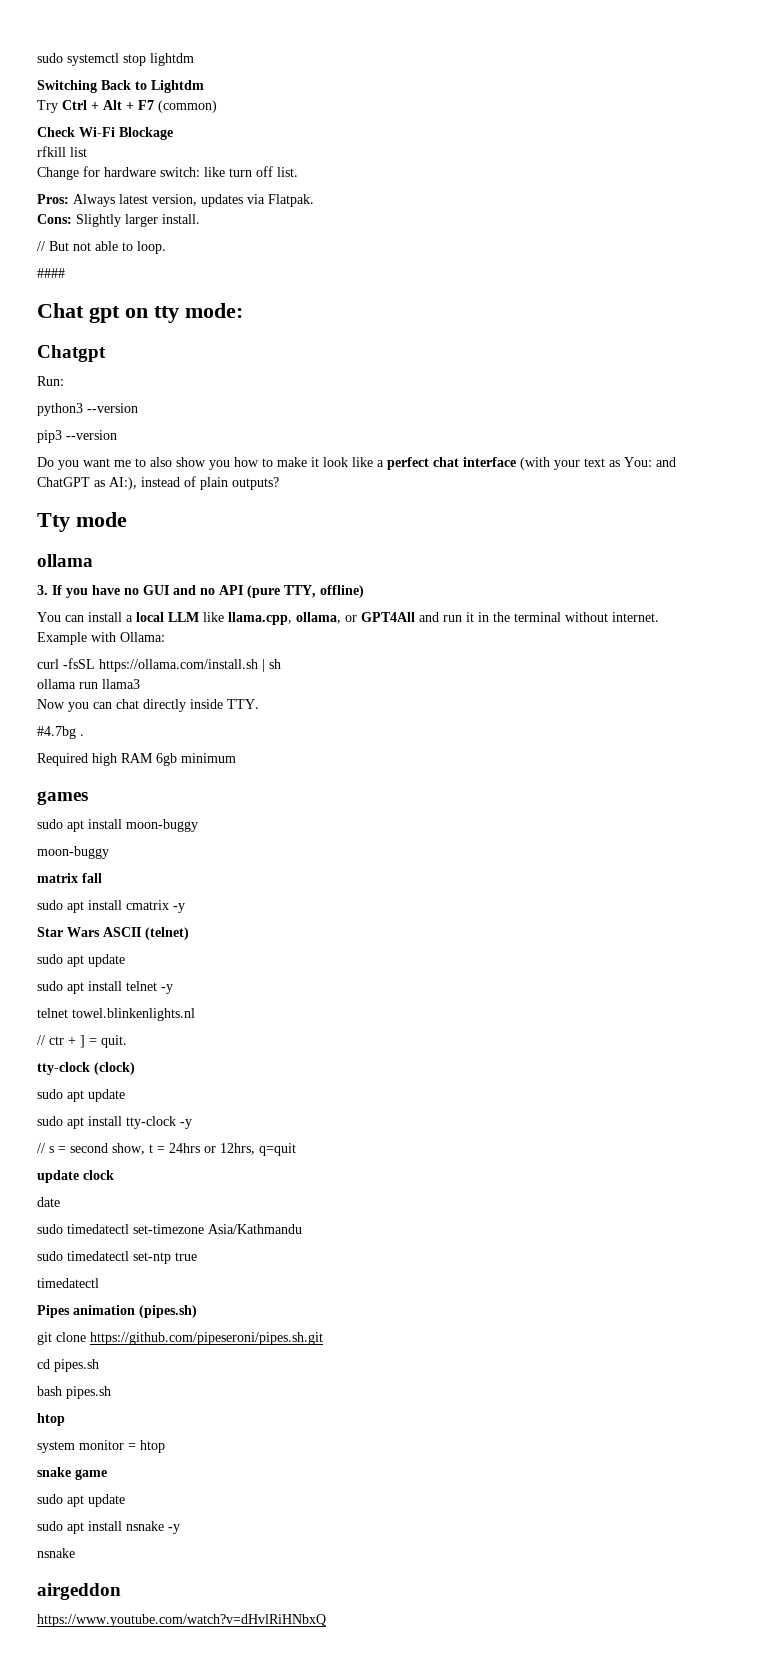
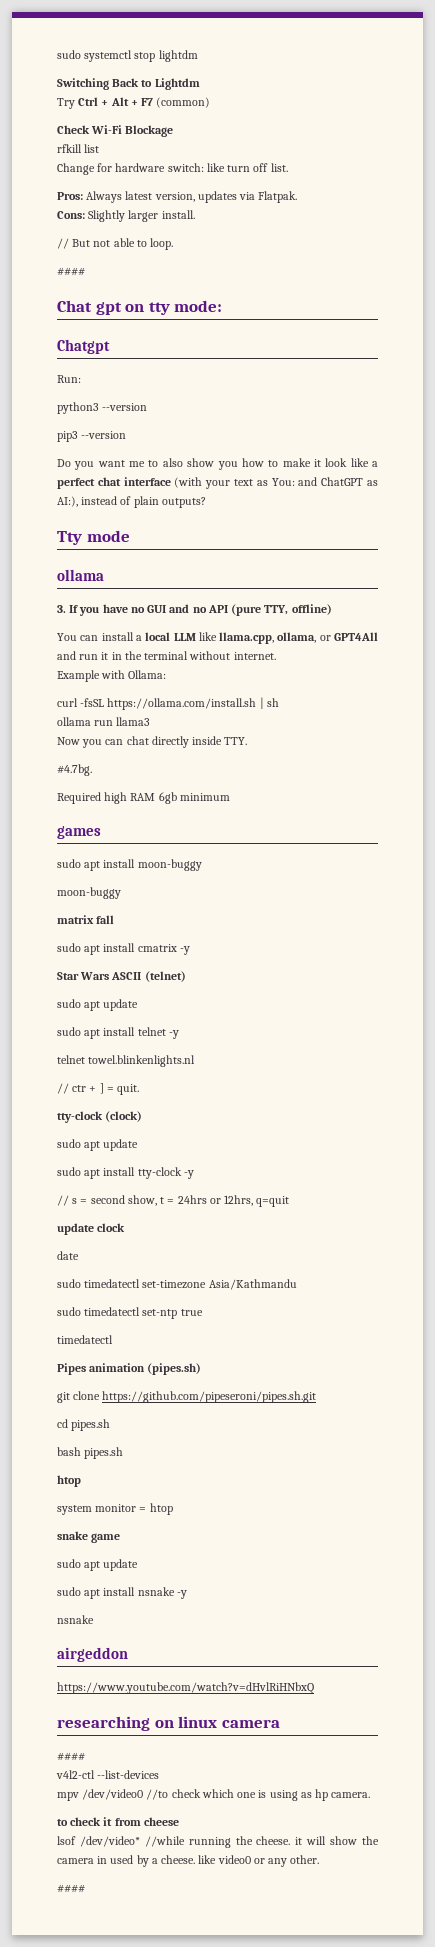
- #4.7bg .
+ #4.7bg.
+ researching on linux camera
+ ####
+ v4l2-ctl --list-devices
+ mpv /dev/video0 //to check which one is using as hp camera.
+ to check it from cheese
+ lsof /dev/video* //while running the cheese. it will show the camera in used by a cheese. like video0 or any other.
+ ####

